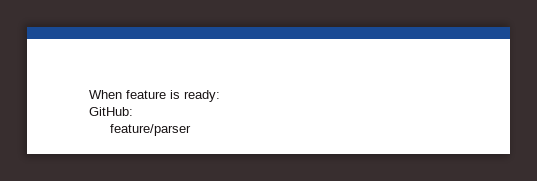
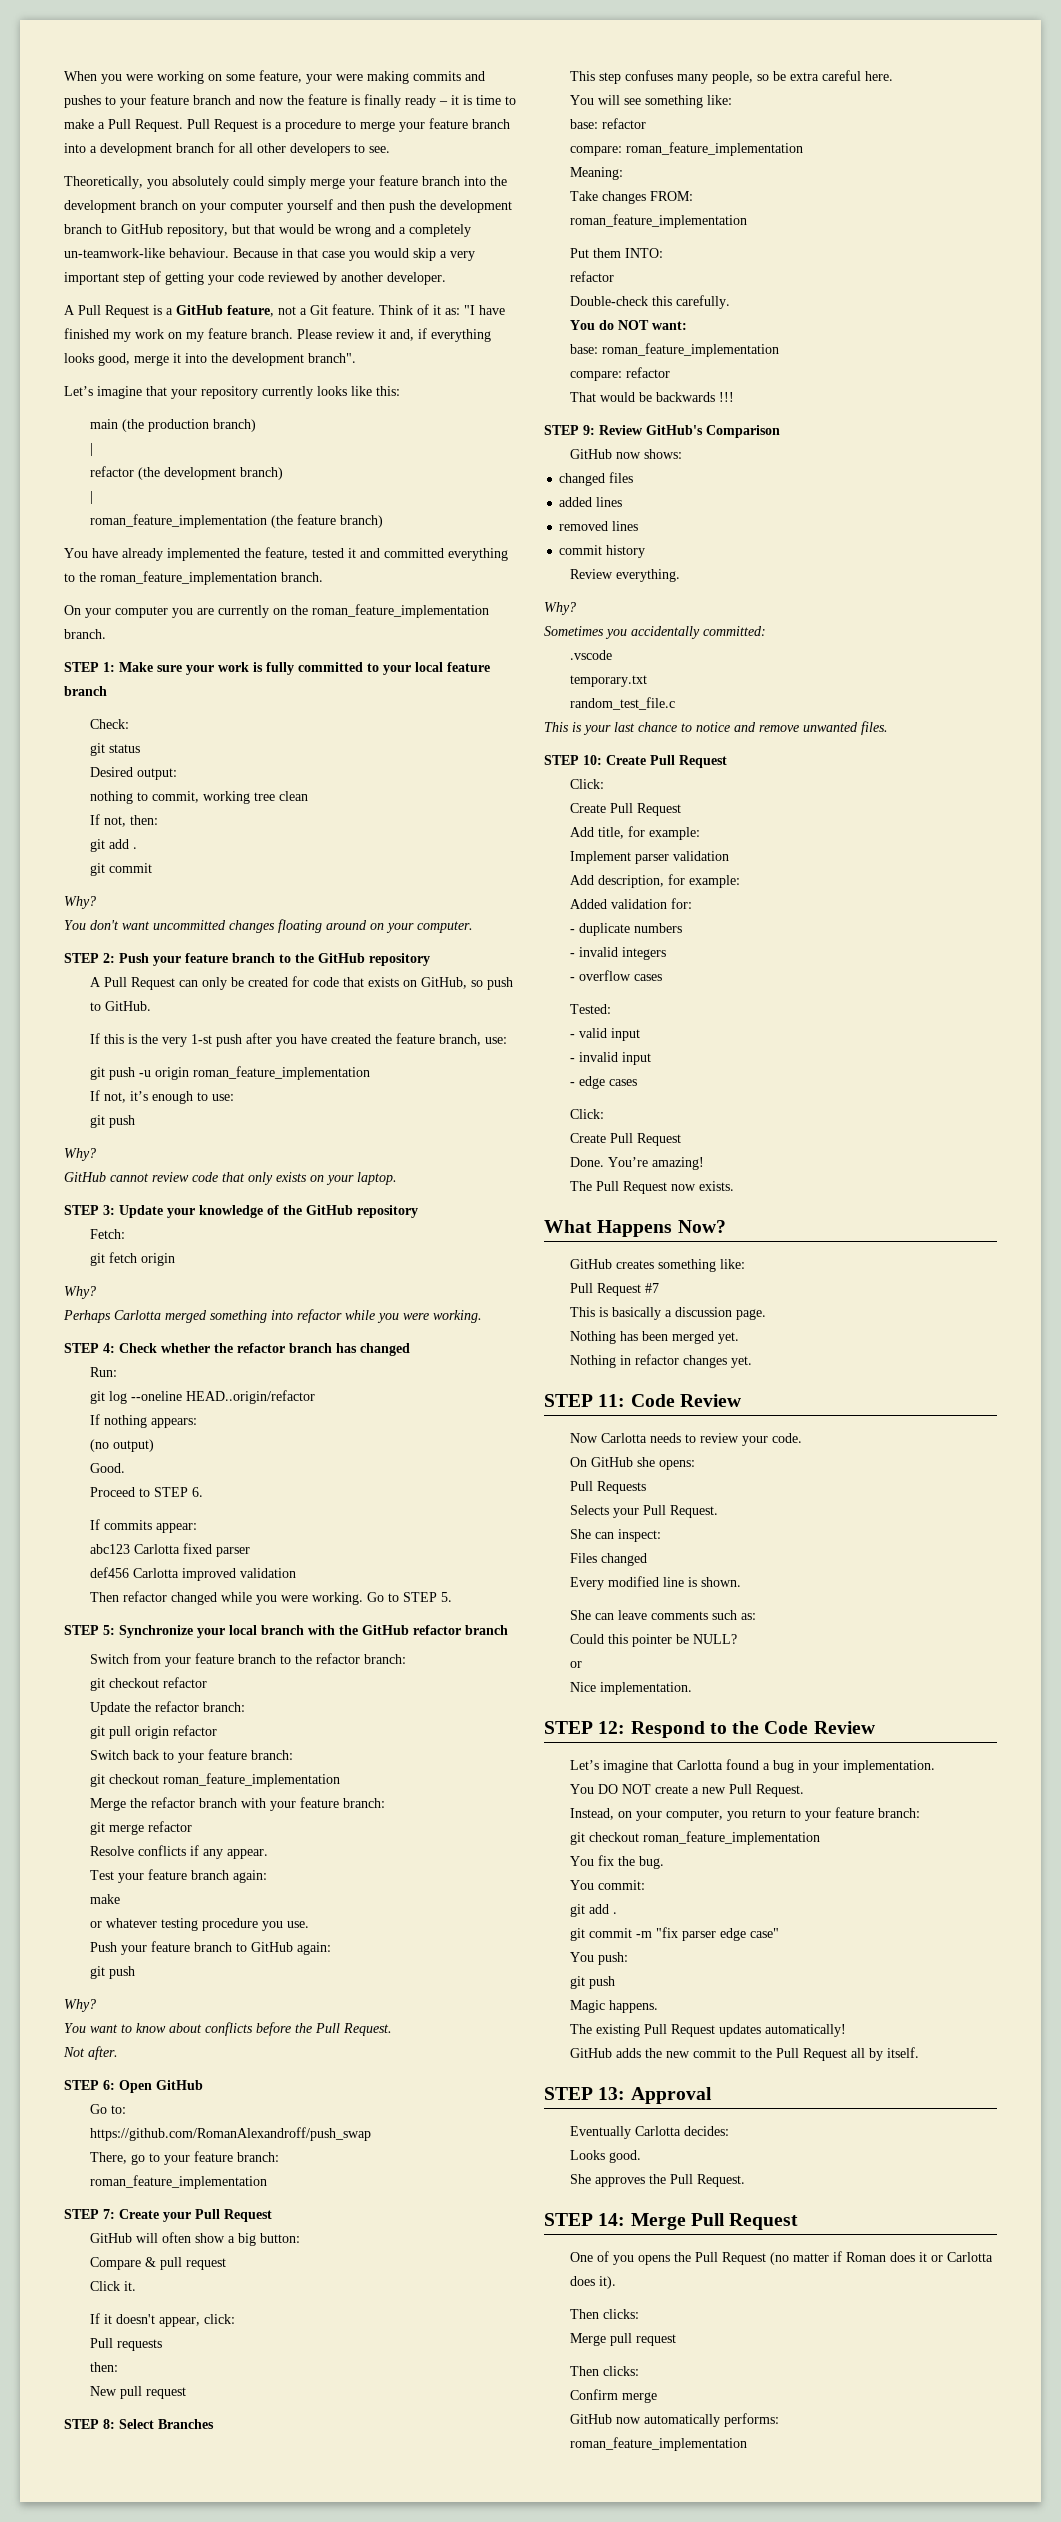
- When feature is ready:
- GitHub:
- feature/parser
+ When you were working on some feature, your were making commits and pushes to your feature branch and now the feature is finally ready – it is time to make a Pull Request. Pull Request is a procedure to merge your feature branch into a development branch for all other developers to see.
+ Theoretically, you absolutely could simply merge your feature branch into the development branch on your computer yourself and then push the development branch to GitHub repository, but that would be wrong and a completely un-teamwork-like behaviour. Because in that case you would skip a very important step of getting your code reviewed by another developer.
+ A Pull Request is a GitHub feature, not a Git feature. Think of it as: "I have finished my work on my feature branch. Please review it and, if everything looks good, merge it into the development branch".
+ Let’s imagine that your repository currently looks like this:
+ main (the production branch)
+ |
+ refactor (the development branch)
+ |
+ roman_feature_implementation (the feature branch)
+ You have already implemented the feature, tested it and committed everything to the roman_feature_implementation branch.
+ On your computer you are currently on the roman_feature_implementation branch.
+ STEP 1: Make sure your work is fully committed to your local feature branch
+ Check:
+ git status
+ Desired output:
+ nothing to commit, working tree clean
+ If not, then:
+ git add .
+ git commit
+ Why?
+ You don't want uncommitted changes floating around on your computer.
+ STEP 2: Push your feature branch to the GitHub repository
+ A Pull Request can only be created for code that exists on GitHub, so push to GitHub.
+ If this is the very 1-st push after you have created the feature branch, use:
+ git push -u origin roman_feature_implementation
+ If not, it’s enough to use:
+ git push
+ Why?
+ GitHub cannot review code that only exists on your laptop.
+ STEP 3: Update your knowledge of the GitHub repository
+ Fetch:
+ git fetch origin
+ Why?
+ Perhaps Carlotta merged something into refactor while you were working.
+ STEP 4: Check whether the refactor branch has changed
+ Run:
+ git log --oneline HEAD..origin/refactor
+ If nothing appears:
+ (no output)
+ Good.
+ Proceed to STEP 6.
+ If commits appear:
+ abc123 Carlotta fixed parser
+ def456 Carlotta improved validation
+ Then refactor changed while you were working. Go to STEP 5.
+ STEP 5: Synchronize your local branch with the GitHub refactor branch
+ Switch from your feature branch to the refactor branch:
+ git checkout refactor
+ Update the refactor branch:
+ git pull origin refactor
+ Switch back to your feature branch:
+ git checkout roman_feature_implementation
+ Merge the refactor branch with your feature branch:
+ git merge refactor
+ Resolve conflicts if any appear.
+ Test your feature branch again:
+ make
+ or whatever testing procedure you use.
+ Push your feature branch to GitHub again:
+ git push
+ Why?
+ You want to know about conflicts before the Pull Request.
+ Not after.
+ STEP 6: Open GitHub
+ Go to:
+ https://github.com/RomanAlexandroff/push_swap
+ There, go to your feature branch:
+ roman_feature_implementation
+ STEP 7: Create your Pull Request
+ GitHub will often show a big button:
+ Compare & pull request
+ Click it.
+ If it doesn't appear, click:
+ Pull requests
+ then:
+ New pull request
+ STEP 8: Select Branches
+ This step confuses many people, so be extra careful here.
+ You will see something like:
+ base: refactor
+ compare: roman_feature_implementation
+ Meaning:
+ Take changes FROM:
+ roman_feature_implementation
+ Put them INTO:
+ refactor
+ Double-check this carefully.
+ You do NOT want:
+ base: roman_feature_implementation
+ compare: refactor
+ That would be backwards !!!
+ STEP 9: Review GitHub's Comparison
+ GitHub now shows:
+ changed files
+ added lines
+ removed lines
+ commit history
+ Review everything.
+ Why?
+ Sometimes you accidentally committed:
+ .vscode
+ temporary.txt
+ random_test_file.c
+ This is your last chance to notice and remove unwanted files.
+ STEP 10: Create Pull Request
+ Click:
+ Create Pull Request
+ Add title, for example:
+ Implement parser validation
+ Add description, for example:
+ Added validation for:
+ - duplicate numbers
+ - invalid integers
+ - overflow cases
+ Tested:
+ - valid input
+ - invalid input
+ - edge cases
+ Click:
+ Create Pull Request
+ Done. You’re amazing!
+ The Pull Request now exists.
+ What Happens Now?
+ GitHub creates something like:
+ Pull Request #7
+ This is basically a discussion page.
+ Nothing has been merged yet.
+ Nothing in refactor changes yet.
+ STEP 11: Code Review
+ Now Carlotta needs to review your code.
+ On GitHub she opens:
+ Pull Requests
+ Selects your Pull Request.
+ She can inspect:
+ Files changed
+ Every modified line is shown.
+ She can leave comments such as:
+ Could this pointer be NULL?
+ or
+ Nice implementation.
+ STEP 12: Respond to the Code Review
+ Let’s imagine that Carlotta found a bug in your implementation.
+ You DO NOT create a new Pull Request.
+ Instead, on your computer, you return to your feature branch:
+ git checkout roman_feature_implementation
+ You fix the bug.
+ You commit:
+ git add .
+ git commit -m "fix parser edge case"
+ You push:
+ git push
+ Magic happens.
+ The existing Pull Request updates automatically!
+ GitHub adds the new commit to the Pull Request all by itself.
+ STEP 13: Approval
+ Eventually Carlotta decides:
+ Looks good.
+ She approves the Pull Request.
+ STEP 14: Merge Pull Request
+ One of you opens the Pull Request (no matter if Roman does it or Carlotta does it).
+ Then clicks:
+ Merge pull request
+ Then clicks:
+ Confirm merge
+ GitHub now automatically performs:
+ roman_feature_implementation

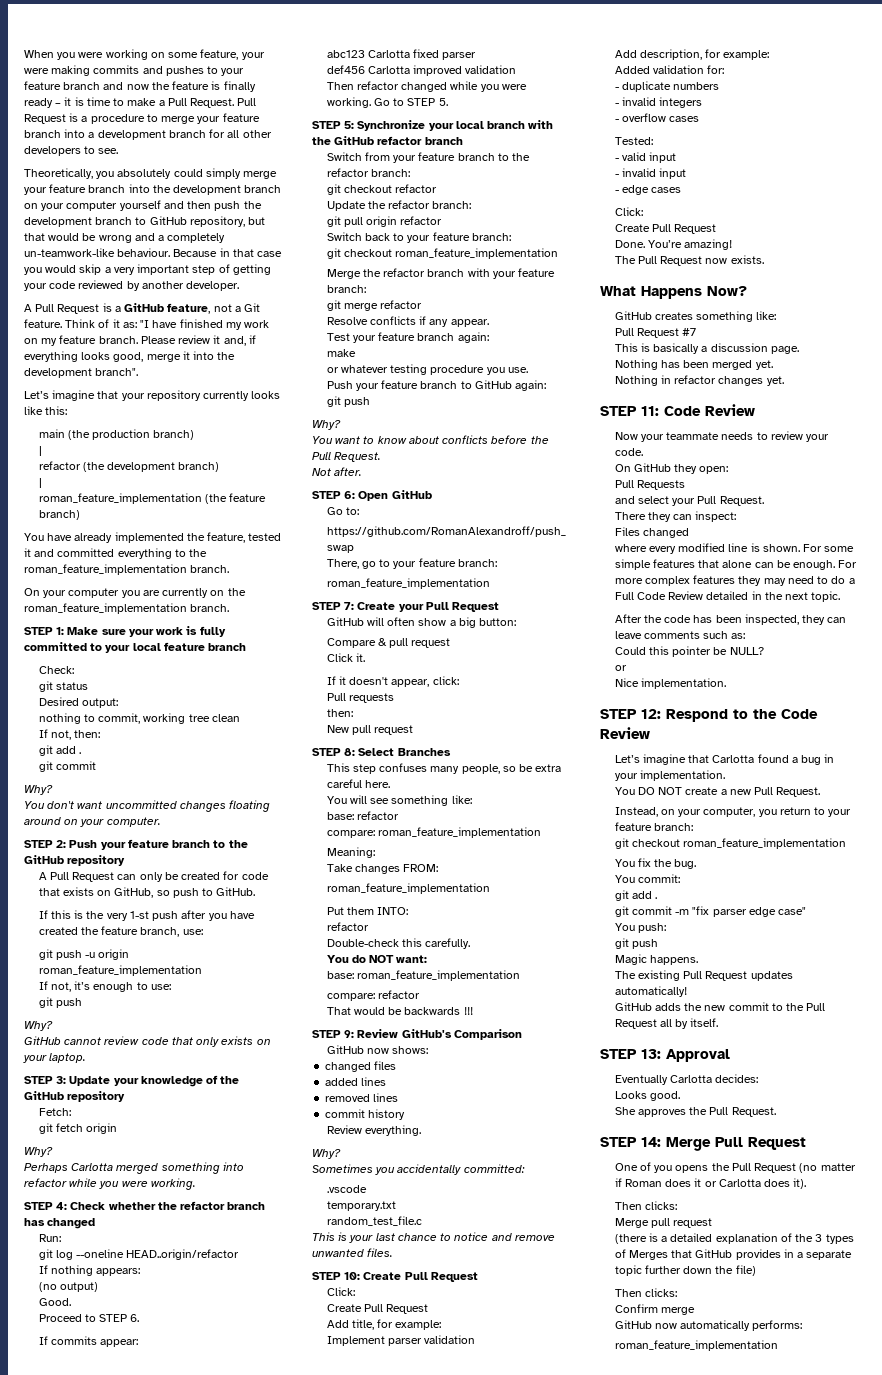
- Now Carlotta needs to review your code.
+ Now your teammate needs to review your code.
- On GitHub she opens:
+ On GitHub they open:
- Selects your Pull Request.
+ and select your Pull Request.
- She can inspect:
+ There they can inspect:
- Every modified line is shown.
- She can leave comments such as:
+ where every modified line is shown. For some simple features that alone can be enough. For more complex features they may need to do a Full Code Review detailed in the next topic.
+ After the code has been inspected, they can leave comments such as:
+ (there is a detailed explanation of the 3 types of Merges that GitHub provides in a separate topic further down the file)

